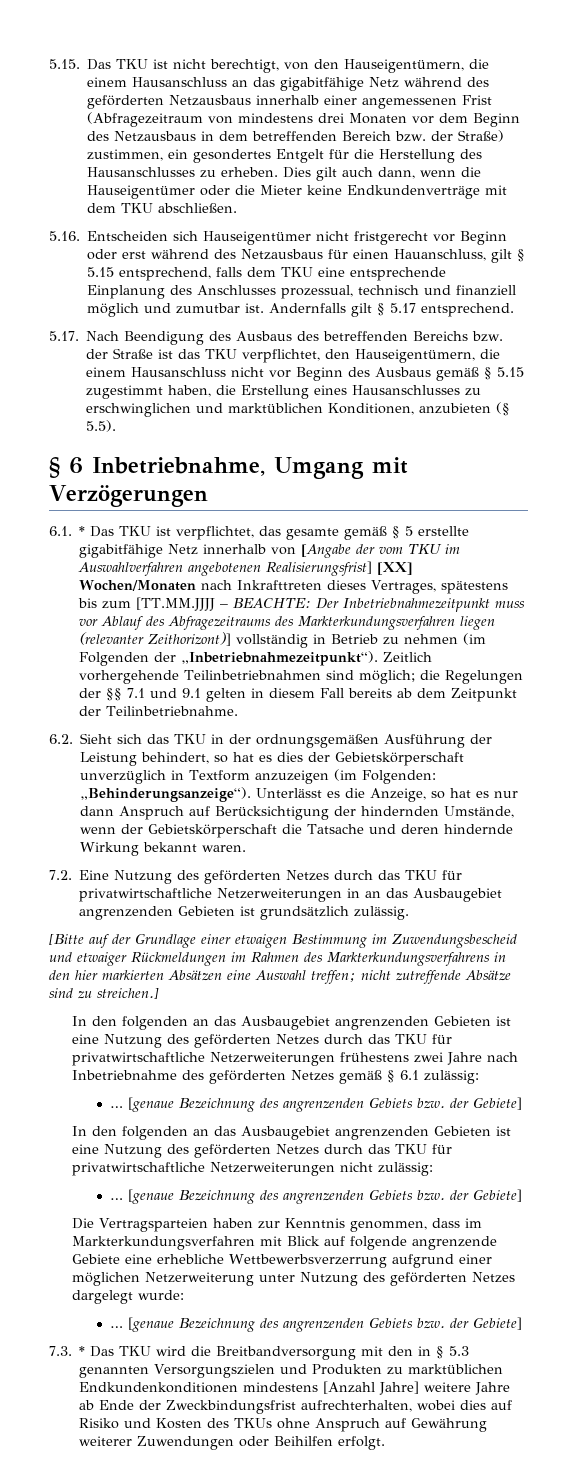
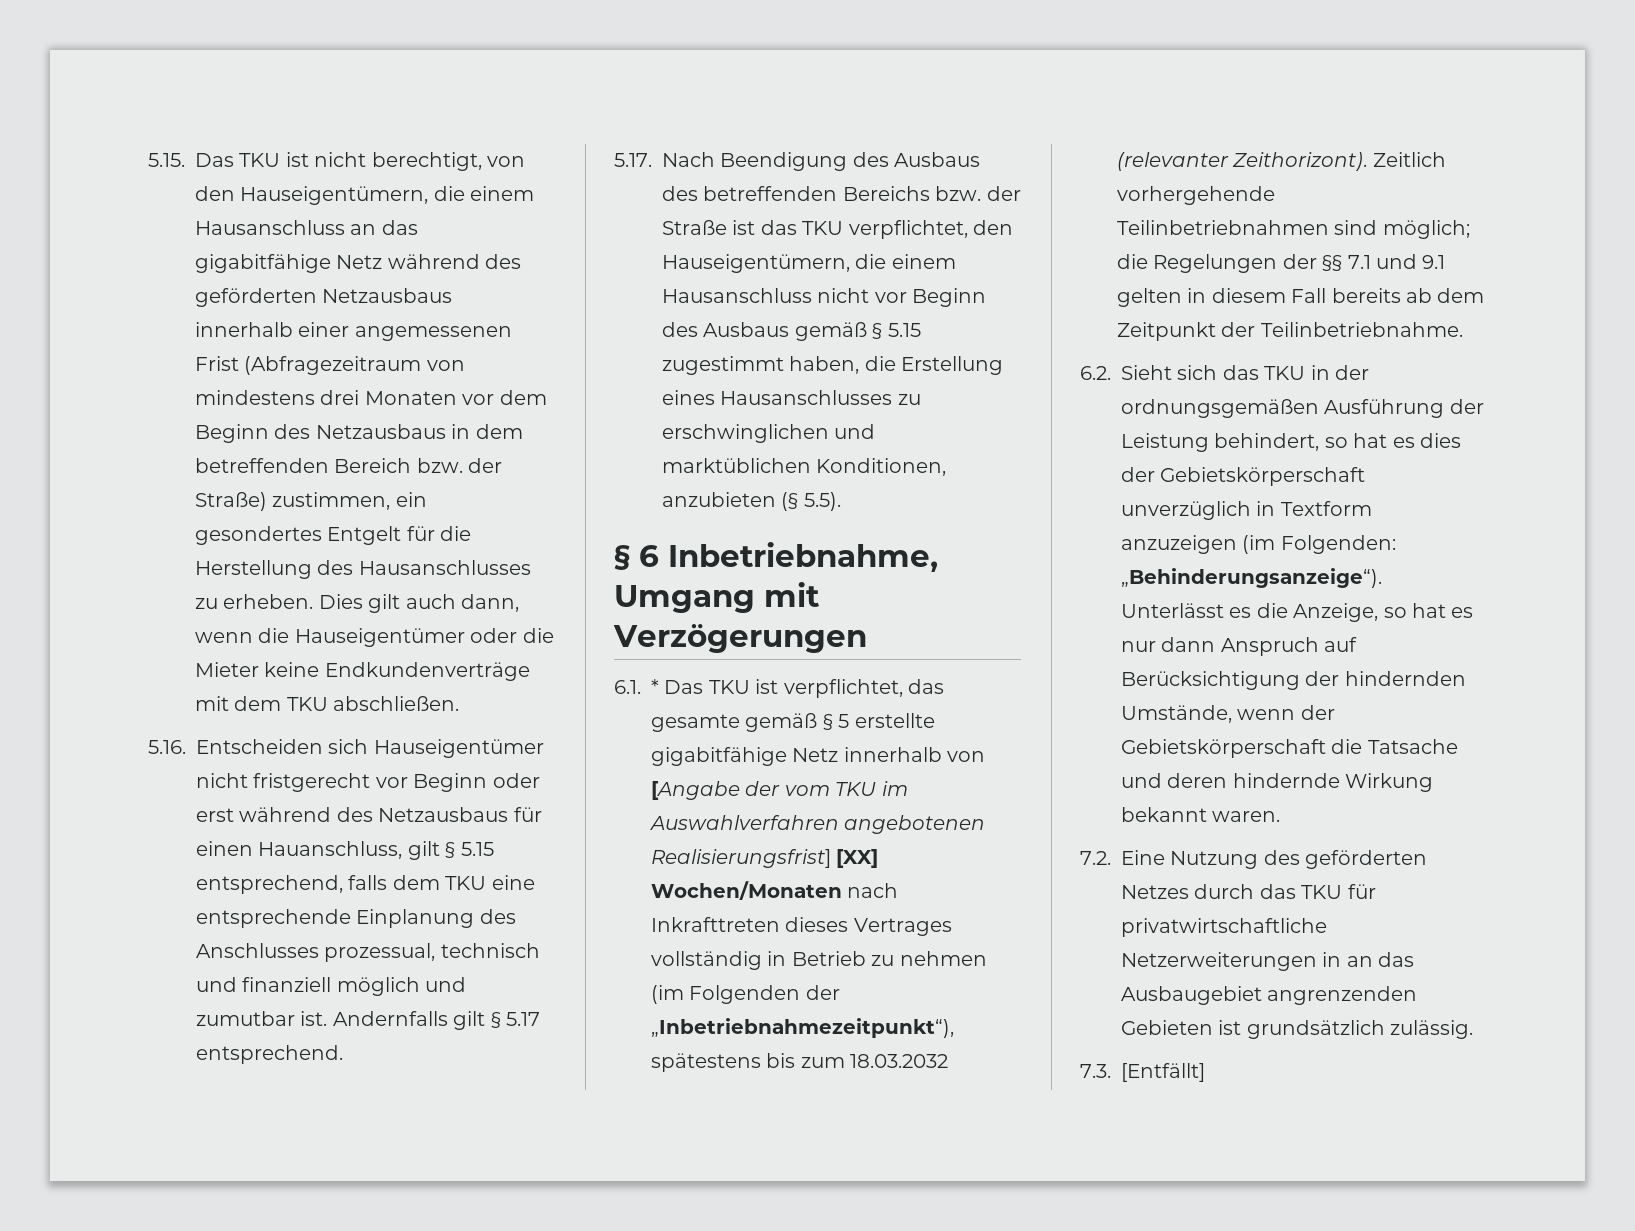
- 6.1. * Das TKU ist verpflichtet, das gesamte gemäß § 5 erstellte gigabitfähige Netz innerhalb von [Angabe der vom TKU im Auswahlverfahren angebotenen Realisierungsfrist] [XX] Wochen/Monaten nach Inkrafttreten dieses Vertrages, spätestens bis zum [TT.MM.JJJJ – BEACHTE: Der Inbetriebnahmezeitpunkt muss vor Ablauf des Abfragezeitraums des Markterkundungsverfahren liegen (relevanter Zeithorizont)] vollständig in Betrieb zu nehmen (im Folgenden der „Inbetriebnahmezeitpunkt“).
+ 6.1. * Das TKU ist verpflichtet, das gesamte gemäß § 5 erstellte gigabitfähige Netz innerhalb von [Angabe der vom TKU im Auswahlverfahren angebotenen Realisierungsfrist] [XX] Wochen/Monaten nach Inkrafttreten dieses Vertrages vollständig in Betrieb zu nehmen (im Folgenden der „Inbetriebnahmezeitpunkt“), spätestens bis zum 18.03.2032 (relevanter Zeithorizont).
- [Bitte auf der Grundlage einer etwaigen Bestimmung im Zuwendungsbescheid und etwaiger Rückmeldungen im Rahmen des Markterkundungsverfahrens in den hier markierten Absätzen eine Auswahl treffen; nicht zutreffende Absätze sind zu streichen.]
- In den folgenden an das Ausbaugebiet angrenzenden Gebieten ist eine Nutzung des geförderten Netzes durch das TKU für privatwirtschaftliche Netzerweiterungen frühestens zwei Jahre nach Inbetriebnahme des geförderten Netzes gemäß § 6.1 zulässig:
- … [genaue Bezeichnung des angrenzenden Gebiets bzw. der Gebiete]
- In den folgenden an das Ausbaugebiet angrenzenden Gebieten ist eine Nutzung des geförderten Netzes durch das TKU für privatwirtschaftliche Netzerweiterungen nicht zulässig:
- … [genaue Bezeichnung des angrenzenden Gebiets bzw. der Gebiete]
- Die Vertragsparteien haben zur Kenntnis genommen, dass im Markterkundungsverfahren mit Blick auf folgende angrenzende Gebiete eine erhebliche Wettbewerbsverzerrung aufgrund einer möglichen Netzerweiterung unter Nutzung des geförderten Netzes dargelegt wurde:
- … [genaue Bezeichnung des angrenzenden Gebiets bzw. der Gebiete]
- 7.3. * Das TKU wird die Breitbandversorgung mit den in § 5.3 genannten Versorgungszielen und Produkten zu marktüblichen Endkundenkonditionen mindestens [Anzahl Jahre] weitere Jahre ab Ende der Zweckbindungsfrist aufrechterhalten, wobei dies auf Risiko und Kosten des TKUs ohne Anspruch auf Gewährung weiterer Zuwendungen oder Beihilfen erfolgt.
+ 7.3. [Entfällt]

